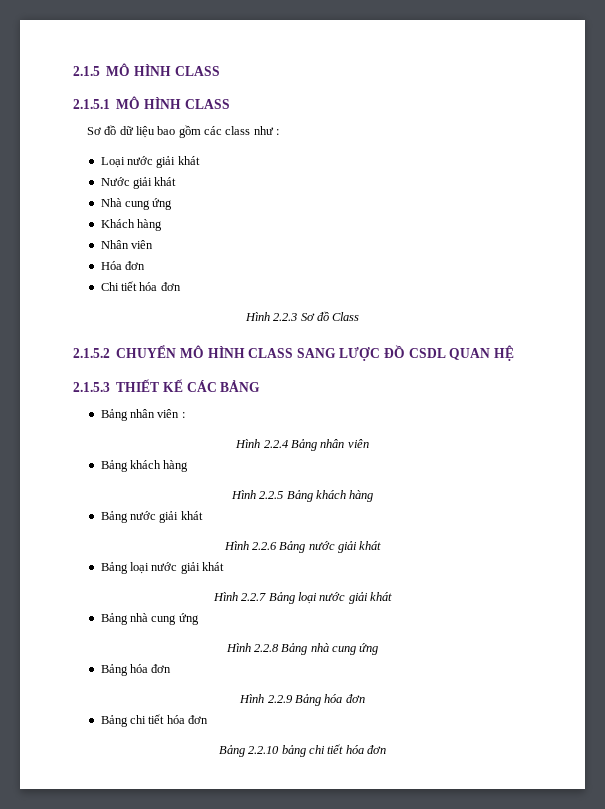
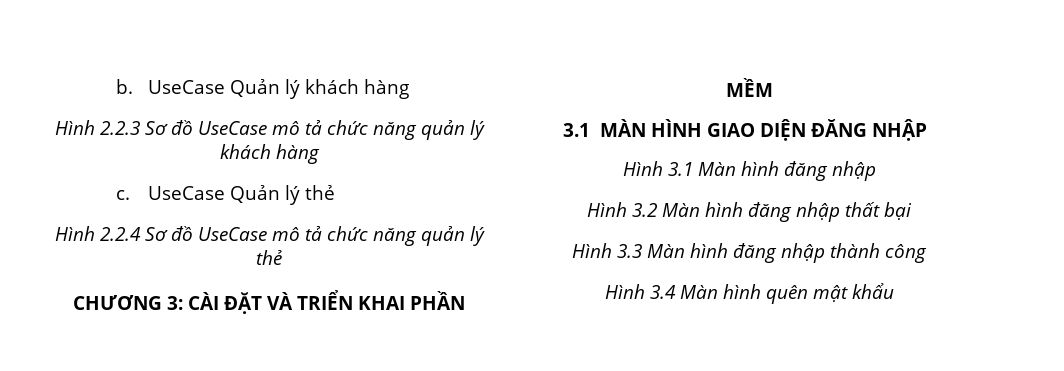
- 2.1.5 MÔ HÌNH CLASS
- 2.1.5.1 MÔ HÌNH CLASS
- Sơ đồ dữ liệu bao gồm các class như :
- Loại nước giải khát
- Nước giải khát
- Nhà cung ứng
- Khách hàng
- Nhân viên
- Hóa đơn
- Chi tiết hóa đơn
- Hình 2.2.3 Sơ đồ Class
- 2.1.5.2 CHUYỂN MÔ HÌNH CLASS SANG LƯỢC ĐỒ CSDL QUAN HỆ
- 2.1.5.3 THIẾT KẾ CÁC BẢNG
- Bảng nhân viên :
- Hình 2.2.4 Bảng nhân viên
- Bảng khách hàng
- Hình 2.2.5 Bảng khách hàng
- Bảng nước giải khát
- Hình 2.2.6 Bảng nước giải khát
- Bảng loại nước giải khát
- Hình 2.2.7 Bảng loại nước giải khát
- Bảng nhà cung ứng
- Hình 2.2.8 Bảng nhà cung ứng
- Bảng hóa đơn
- Hình 2.2.9 Bảng hóa đơn
- Bảng chi tiết hóa đơn
- Bảng 2.2.10 bảng chi tiết hóa đơn
+ b. UseCase Quản lý khách hàng
+ Hình 2.2.3 Sơ đồ UseCase mô tả chức năng quản lý khách hàng
+ c. UseCase Quản lý thẻ
+ Hình 2.2.4 Sơ đồ UseCase mô tả chức năng quản lý thẻ
+ CHƯƠNG 3: CÀI ĐẶT VÀ TRIỂN KHAI PHẦN MỀM
+ 3.1 MÀN HÌNH GIAO DIỆN ĐĂNG NHẬP
+ Hình 3.1 Màn hình đăng nhập
+ Hình 3.2 Màn hình đăng nhập thất bại
+ Hình 3.3 Màn hình đăng nhập thành công
+ Hình 3.4 Màn hình quên mật khẩu

